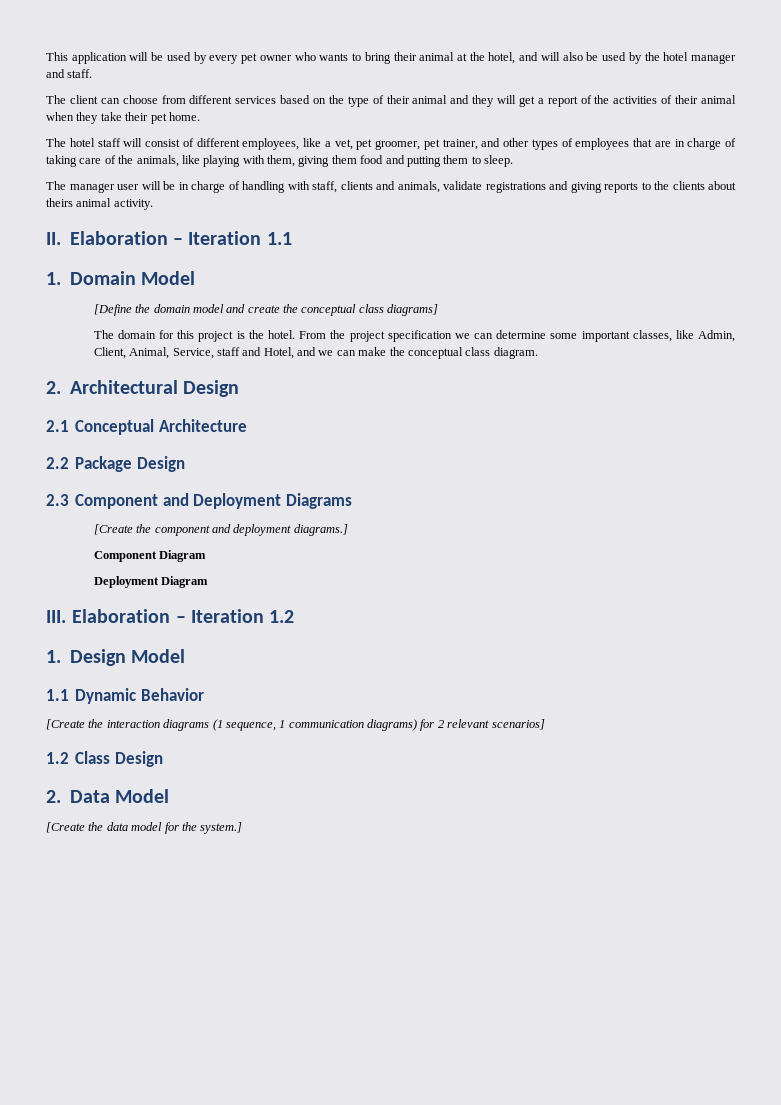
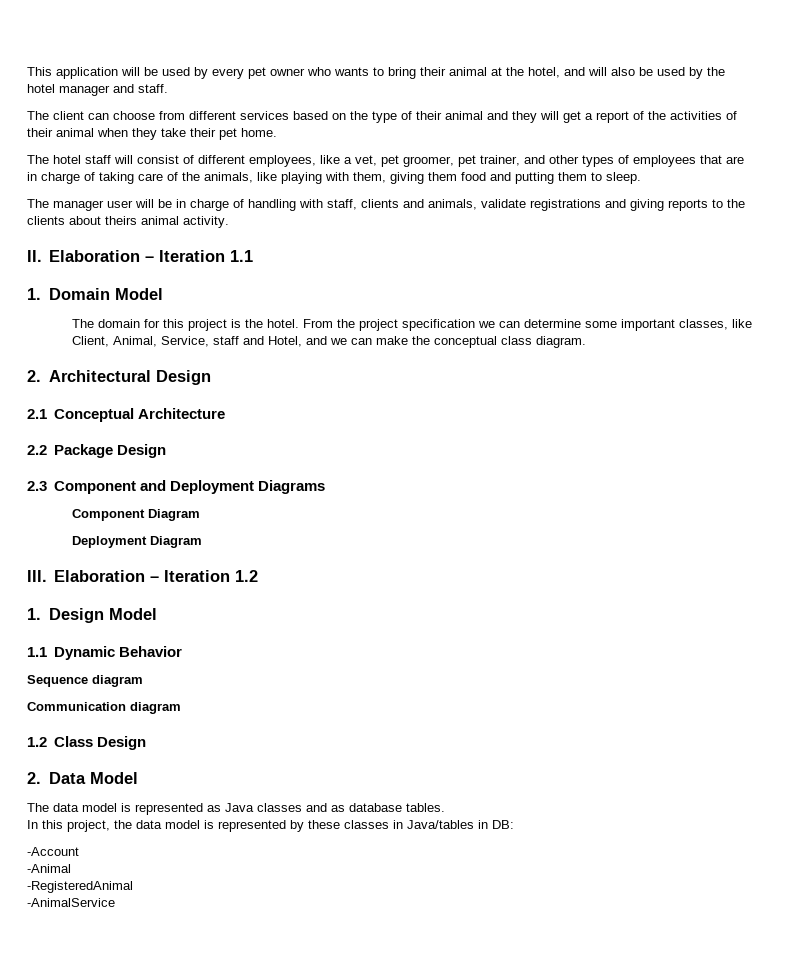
- [Define the domain model and create the conceptual class diagrams]
- From the project specification we can determine some important classes, like Admin, Client, Animal, Service, staff and Hotel, and we can make the conceptual class diagram.
+ From the project specification we can determine some important classes, like Client, Animal, Service, staff and Hotel, and we can make the conceptual class diagram.
- [Create the component and deployment diagrams.]
- [Create the interaction diagrams (1 sequence, 1 communication diagrams) for 2 relevant scenarios]
+ Sequence diagram
+ Communication diagram
- [Create the data model for the system.]
+ The data model is represented as Java classes and as database tables.
+ In this project, the data model is represented by these classes in Java/tables in DB:
+ -Account
+ -Animal
+ -RegisteredAnimal
+ -AnimalService

